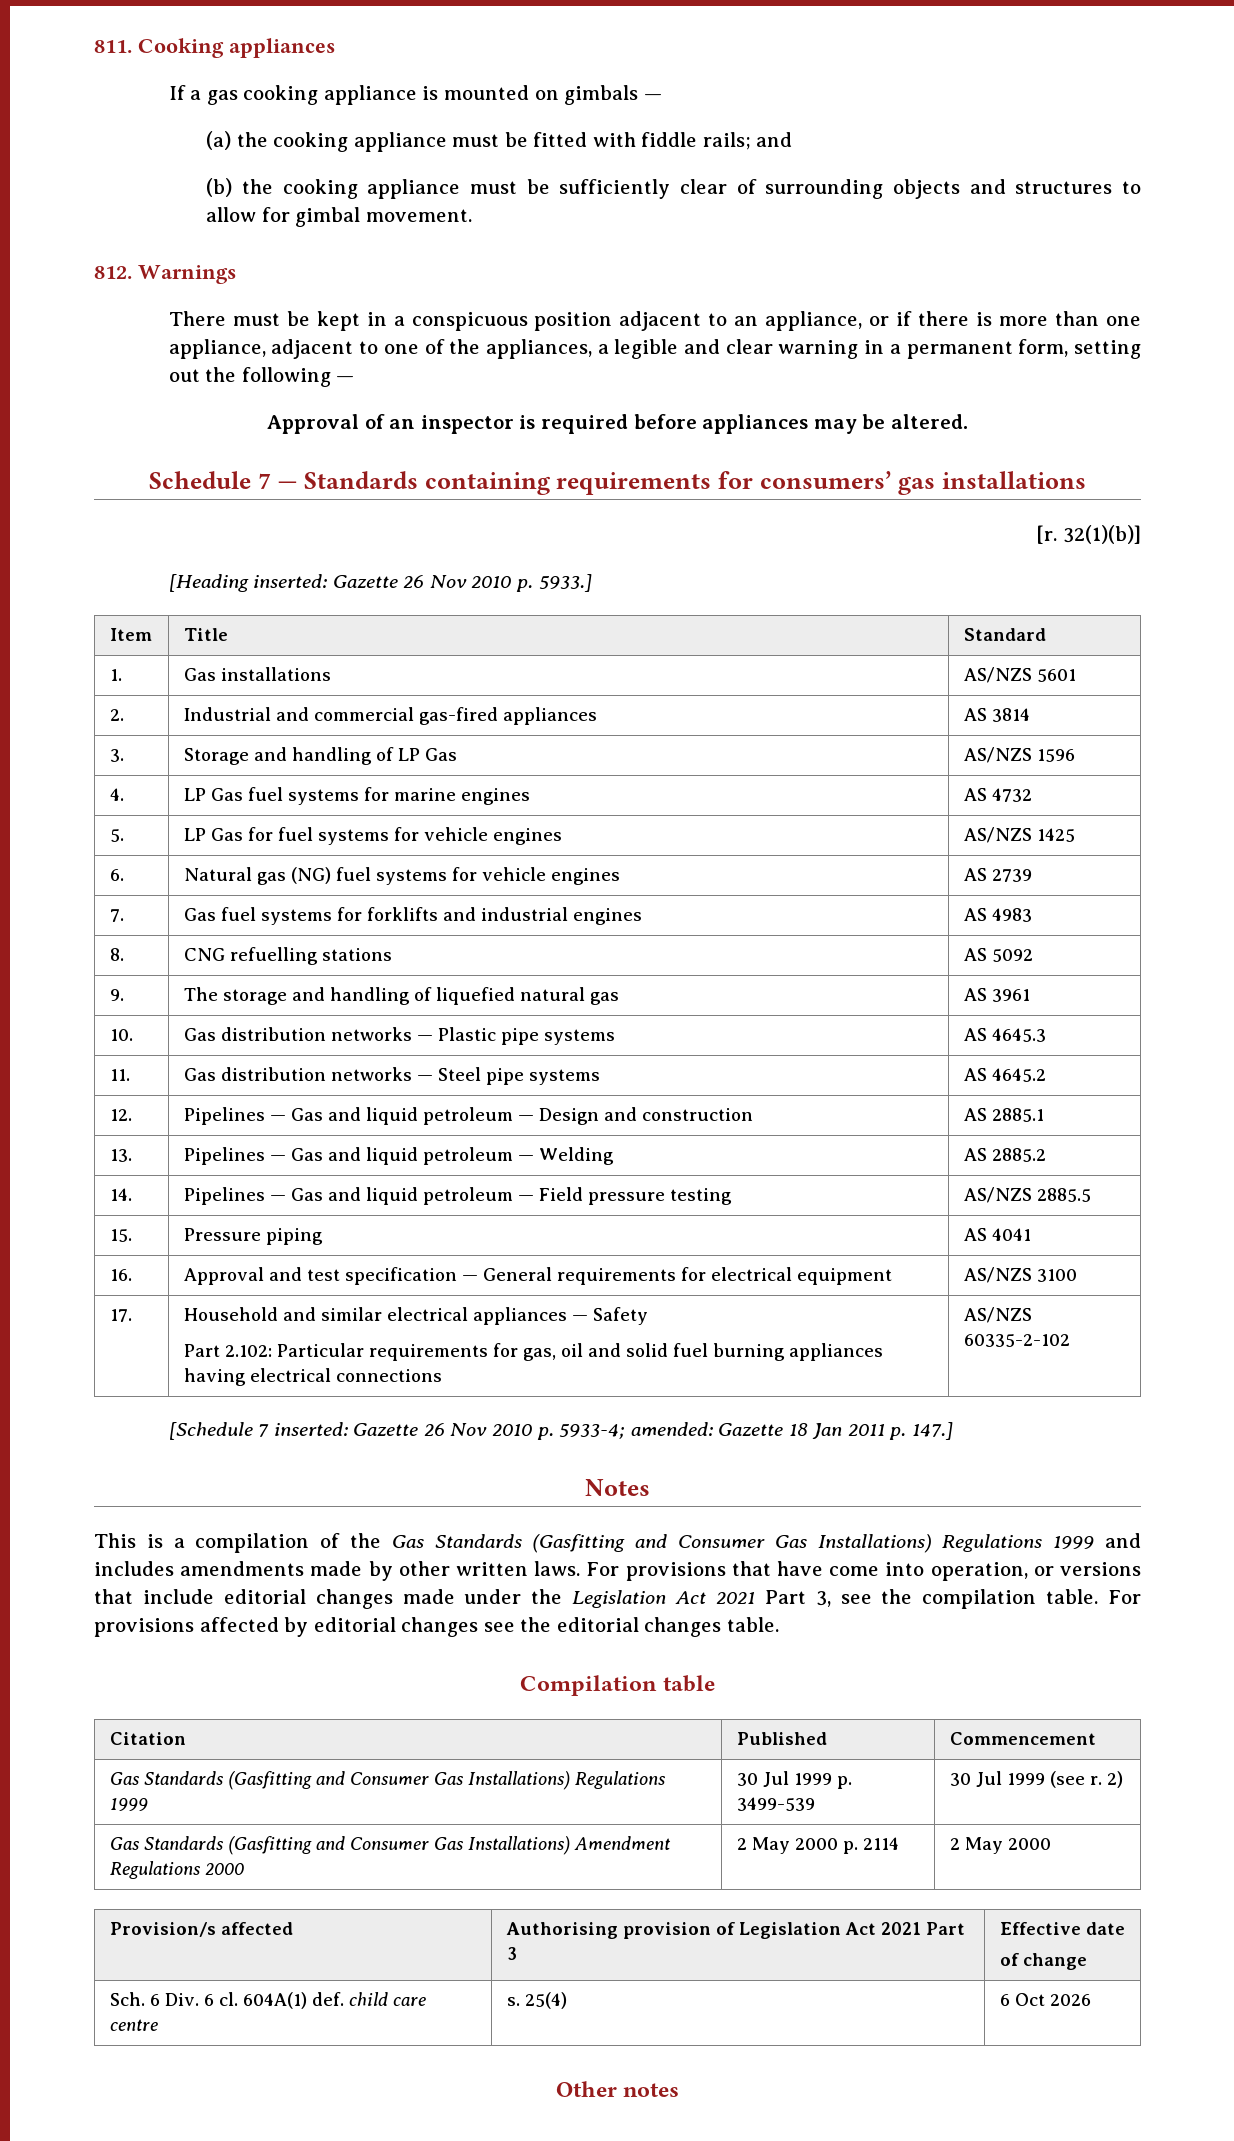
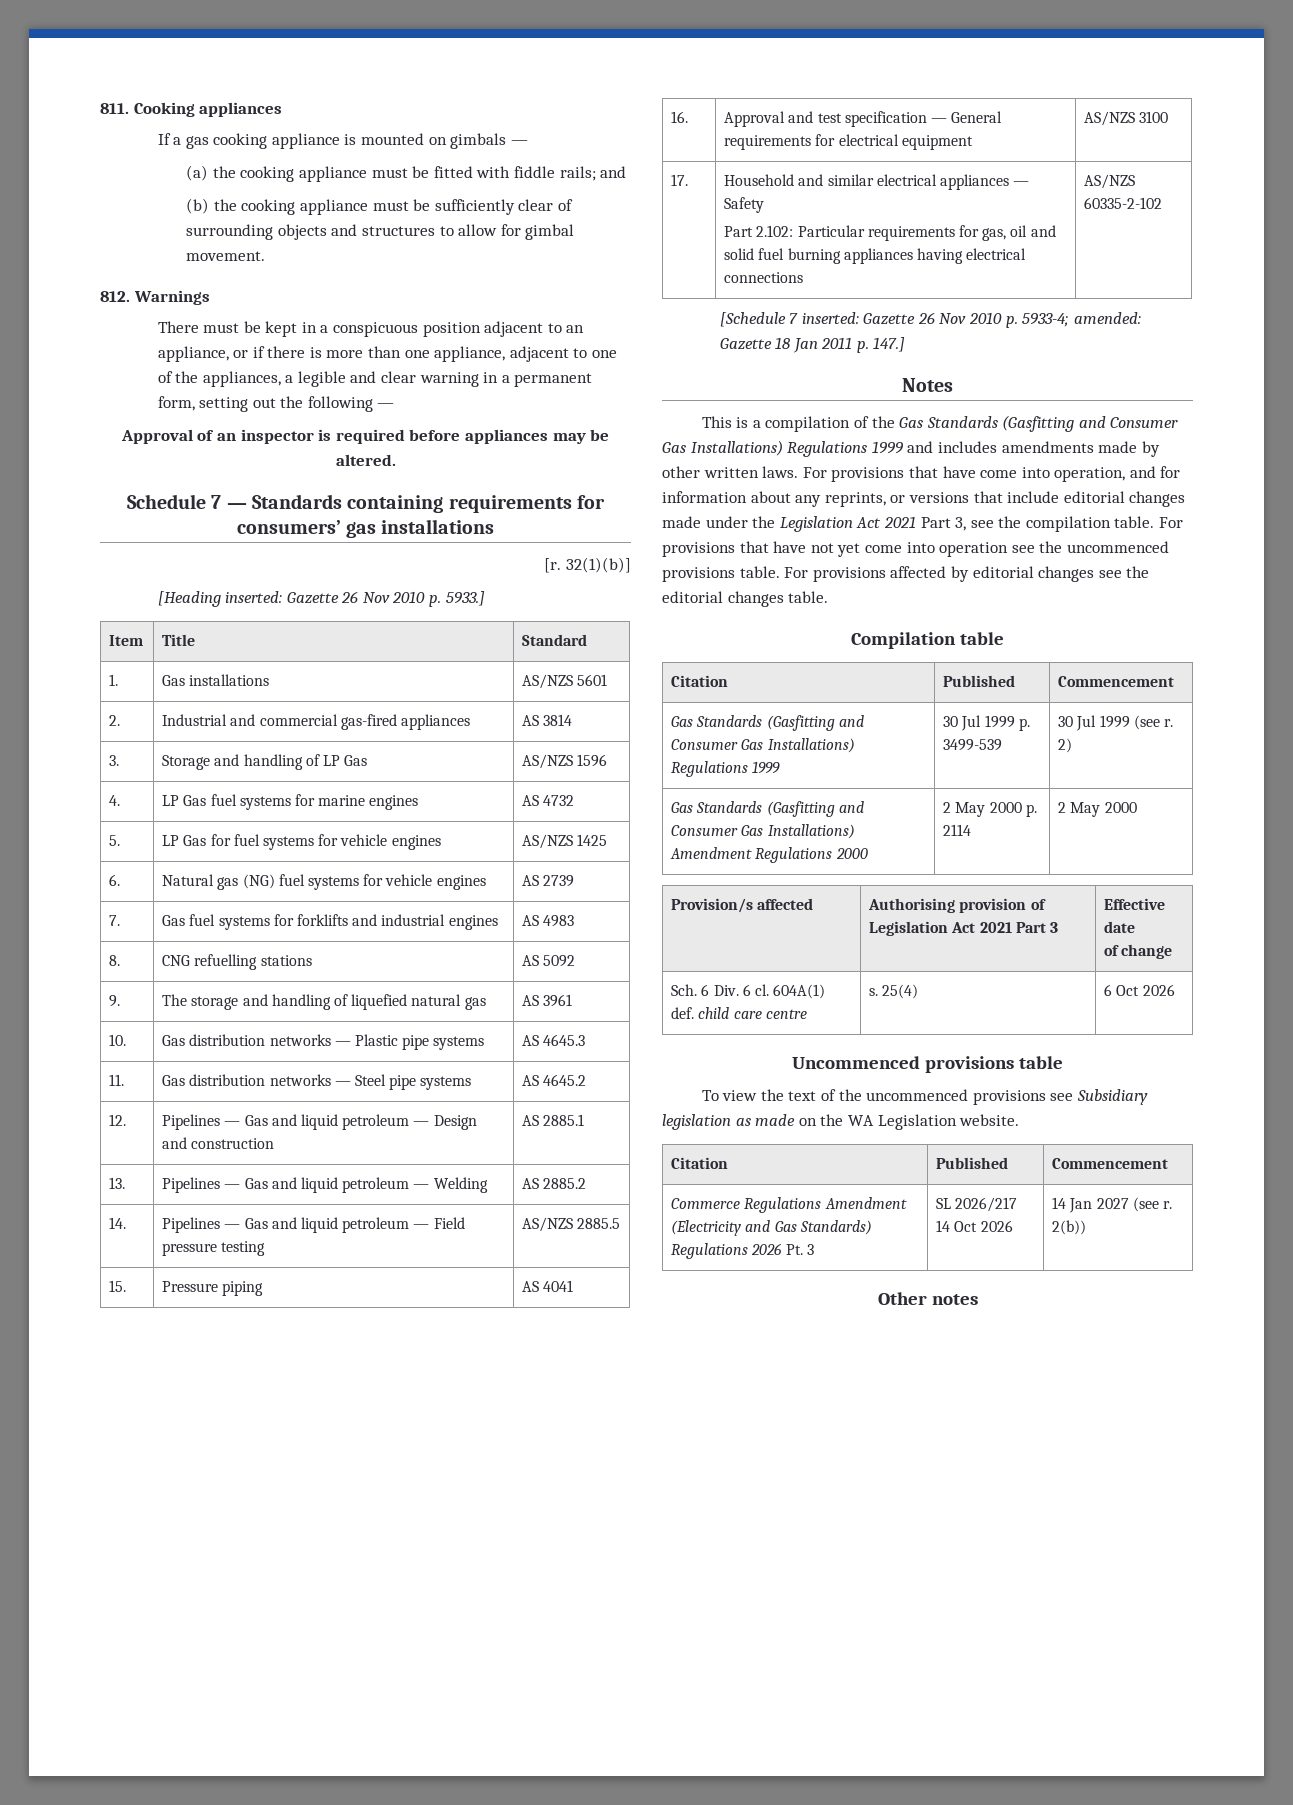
- For provisions that have come into operation, or versions that include editorial changes made under the Legislation Act 2021 Part 3, see the compilation table.
+ For provisions that have come into operation, and for information about any reprints, or versions that include editorial changes made under the Legislation Act 2021 Part 3, see the compilation table.
- For provisions affected by editorial changes see the editorial changes table.
+ For provisions that have not yet come into operation see the uncommenced provisions table. For provisions affected by editorial changes see the editorial changes table.
+ Uncommenced provisions table
+ To view the text of the uncommenced provisions see Subsidiary legislation as made on the WA Legislation website.
+ Citation | Published | Commencement
+ Commerce Regulations Amendment (Electricity and Gas Standards) Regulations 2026 Pt. 3 | SL 2026/217 14 Oct 2026 | 14 Jan 2027 (see r. 2(b))

